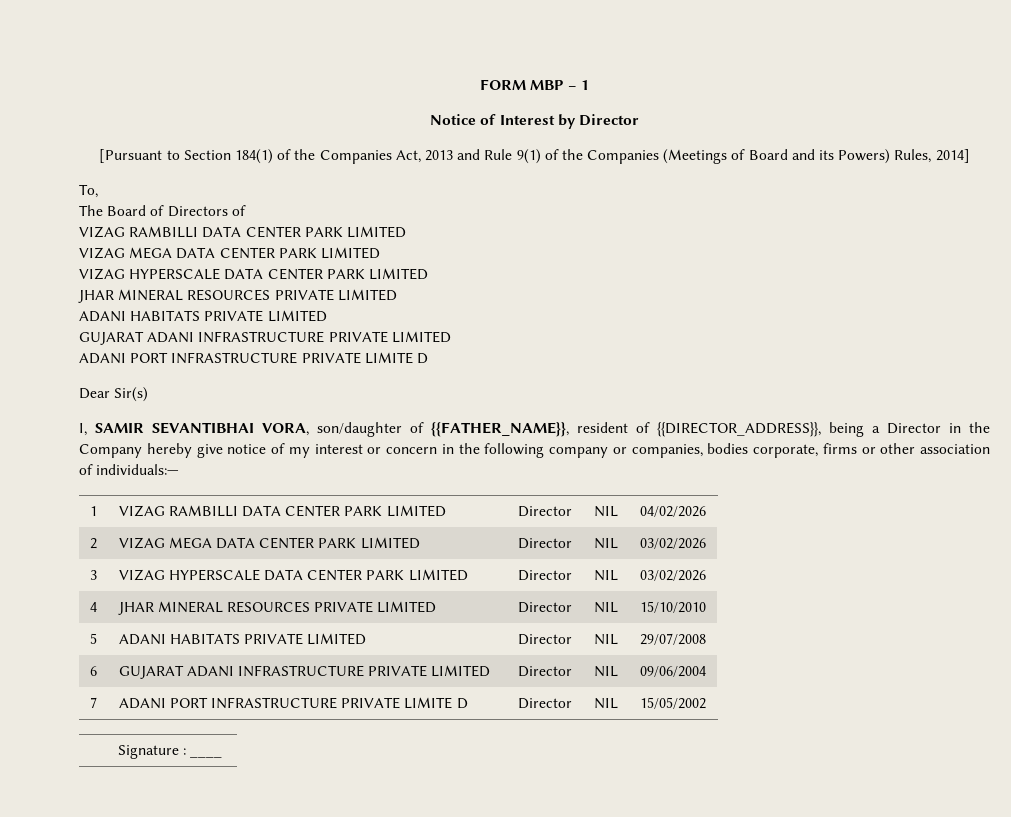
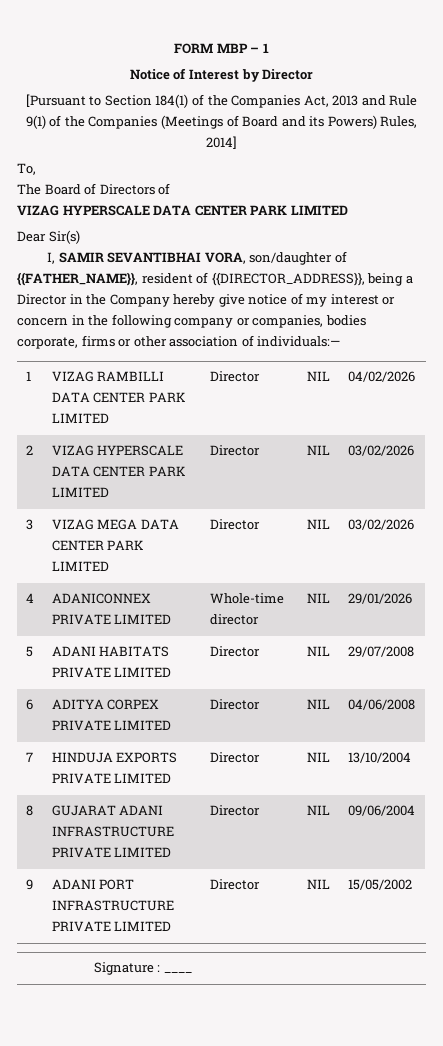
  The Board of Directors of
- VIZAG RAMBILLI DATA CENTER PARK LIMITED
- VIZAG MEGA DATA CENTER PARK LIMITED
  VIZAG HYPERSCALE DATA CENTER PARK LIMITED
- JHAR MINERAL RESOURCES PRIVATE LIMITED
- ADANI HABITATS PRIVATE LIMITED
- GUJARAT ADANI INFRASTRUCTURE PRIVATE LIMITED
- ADANI PORT INFRASTRUCTURE PRIVATE LIMITE D
- 2 | VIZAG MEGA DATA CENTER PARK LIMITED | Director | NIL | 03/02/2026
+ 2 | VIZAG HYPERSCALE DATA CENTER PARK LIMITED | Director | NIL | 03/02/2026
- 3 | VIZAG HYPERSCALE DATA CENTER PARK LIMITED | Director | NIL | 03/02/2026
+ 3 | VIZAG MEGA DATA CENTER PARK LIMITED | Director | NIL | 03/02/2026
- 4 | JHAR MINERAL RESOURCES PRIVATE LIMITED | Director | NIL | 15/10/2010
+ 4 | ADANICONNEX PRIVATE LIMITED | Whole-time director | NIL | 29/01/2026
- 6 | GUJARAT ADANI INFRASTRUCTURE PRIVATE LIMITED | Director | NIL | 09/06/2004
+ 6 | ADITYA CORPEX PRIVATE LIMITED | Director | NIL | 04/06/2008
+ 7 | HINDUJA EXPORTS PRIVATE LIMITED | Director | NIL | 13/10/2004
+ 8 | GUJARAT ADANI INFRASTRUCTURE PRIVATE LIMITED | Director | NIL | 09/06/2004
- 7 | ADANI PORT INFRASTRUCTURE PRIVATE LIMITE D | Director | NIL | 15/05/2002
+ 9 | ADANI PORT INFRASTRUCTURE PRIVATE LIMITED | Director | NIL | 15/05/2002

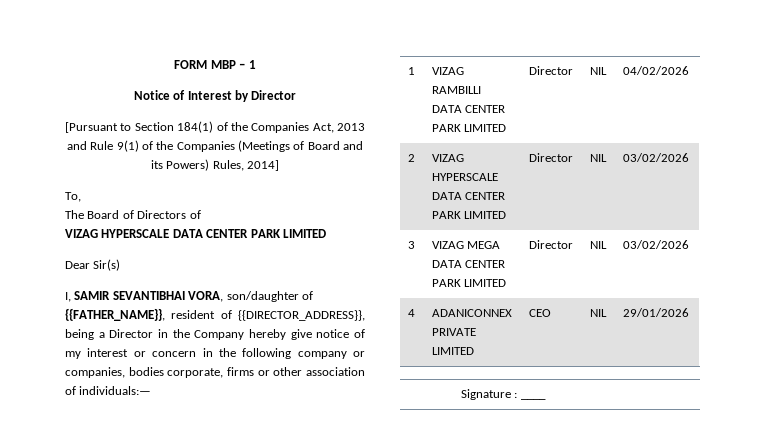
- 4 | ADANICONNEX PRIVATE LIMITED | Whole-time director | NIL | 29/01/2026
+ 4 | ADANICONNEX PRIVATE LIMITED | CEO | NIL | 29/01/2026
- 5 | ADANI HABITATS PRIVATE LIMITED | Director | NIL | 29/07/2008
- 6 | ADITYA CORPEX PRIVATE LIMITED | Director | NIL | 04/06/2008
- 7 | HINDUJA EXPORTS PRIVATE LIMITED | Director | NIL | 13/10/2004
- 8 | GUJARAT ADANI INFRASTRUCTURE PRIVATE LIMITED | Director | NIL | 09/06/2004
- 9 | ADANI PORT INFRASTRUCTURE PRIVATE LIMITED | Director | NIL | 15/05/2002

